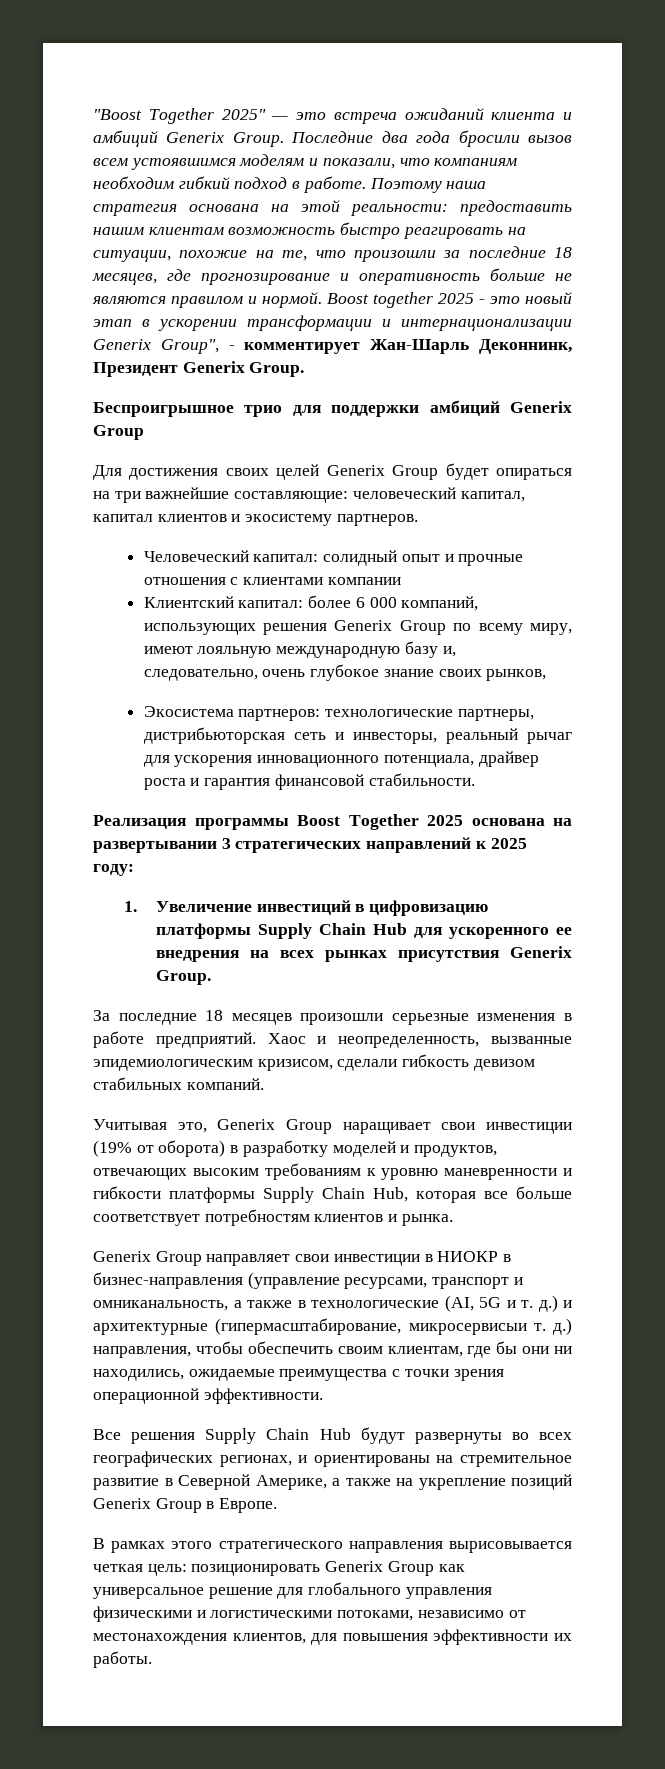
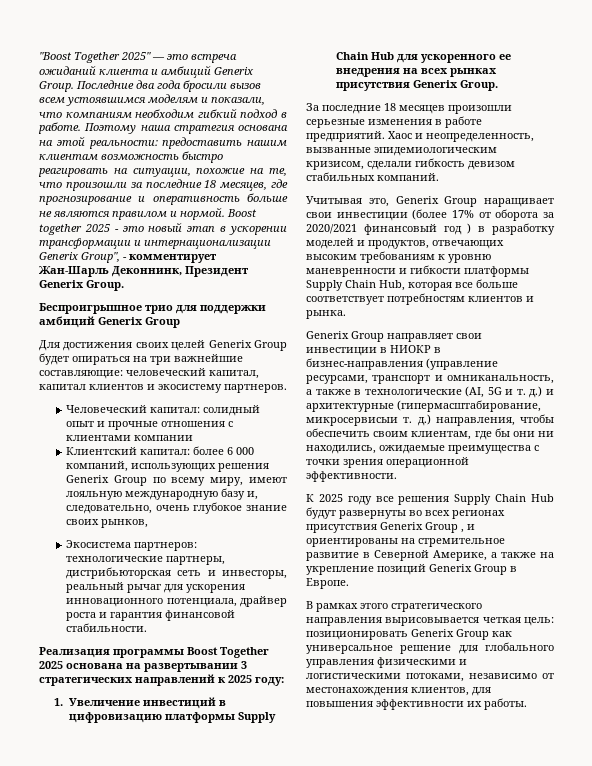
- Учитывая это, Generix Group наращивает свои инвестиции (19% от оборота) в разработку моделей и продуктов, отвечающих высоким требованиям к уровню маневренности и гибкости платформы Supply Chain Hub, которая все больше соответствует потребностям клиентов и рынка.
+ Учитывая это, Generix Group наращивает свои инвестиции (более 17% от оборота за 2020/2021 финансовый год ) в разработку моделей и продуктов, отвечающих высоким требованиям к уровню маневренности и гибкости платформы Supply Chain Hub, которая все больше соответствует потребностям клиентов и рынка.
- Все решения Supply Chain Hub будут развернуты во всех географических регионах, и ориентированы на стремительное развитие в Северной Америке, а также на укрепление позиций Generix Group в Европе.
+ К 2025 году все решения Supply Chain Hub будут развернуты во всех регионах присутствия Generix Group , и ориентированы на стремительное развитие в Северной Америке, а также на укрепление позиций Generix Group в Европе.

